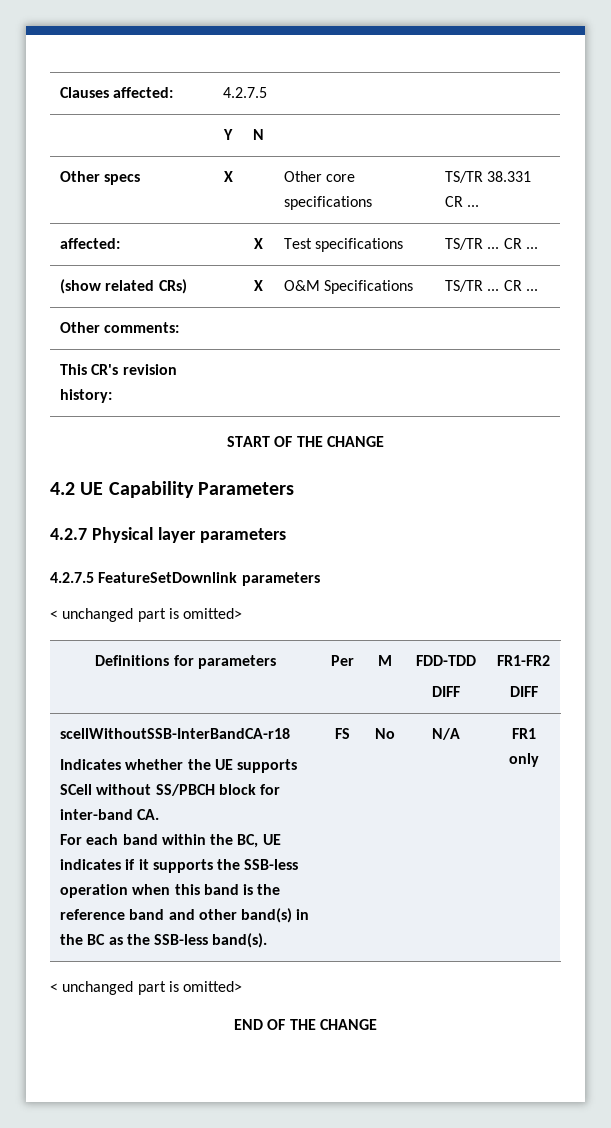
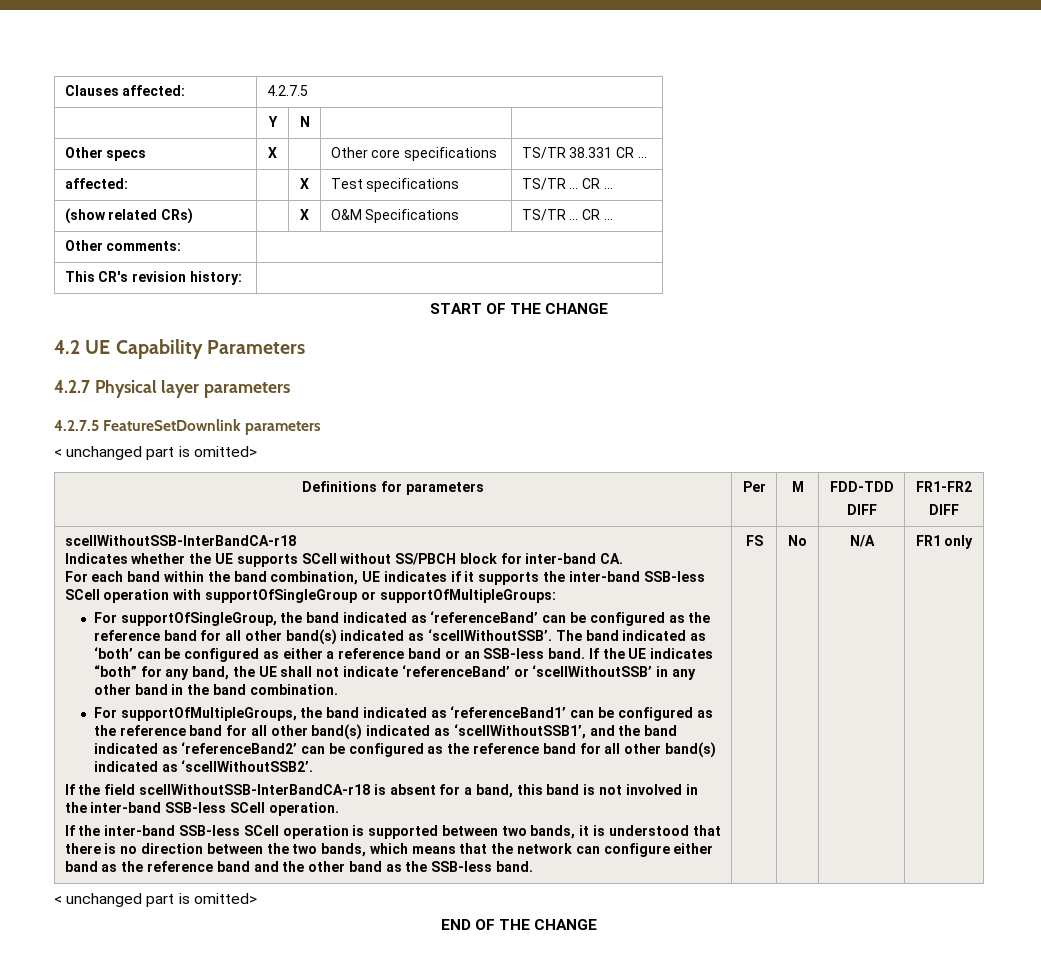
- For each band within the BC, UE indicates if it supports the SSB-less operation when this band is the reference band and other band(s) in the BC as the SSB-less band(s).
+ For each band within the band combination, UE indicates if it supports the inter-band SSB-less SCell operation with supportOfSingleGroup or supportOfMultipleGroups:
+ For supportOfSingleGroup, the band indicated as ‘referenceBand’ can be configured as the reference band for all other band(s) indicated as ‘scellWithoutSSB’. The band indicated as ‘both’ can be configured as either a reference band or an SSB-less band. If the UE indicates “both” for any band, the UE shall not indicate ‘referenceBand’ or ‘scellWithoutSSB’ in any other band in the band combination.
+ For supportOfMultipleGroups, the band indicated as ‘referenceBand1’ can be configured as the reference band for all other band(s) indicated as ‘scellWithoutSSB1’, and the band indicated as ‘referenceBand2’ can be configured as the reference band for all other band(s) indicated as ‘scellWithoutSSB2’.
+ If the field scellWithoutSSB-InterBandCA-r18 is absent for a band, this band is not involved in the inter-band SSB-less SCell operation.
+ If the inter-band SSB-less SCell operation is supported between two bands, it is understood that there is no direction between the two bands, which means that the network can configure either band as the reference band and the other band as the SSB-less band.

